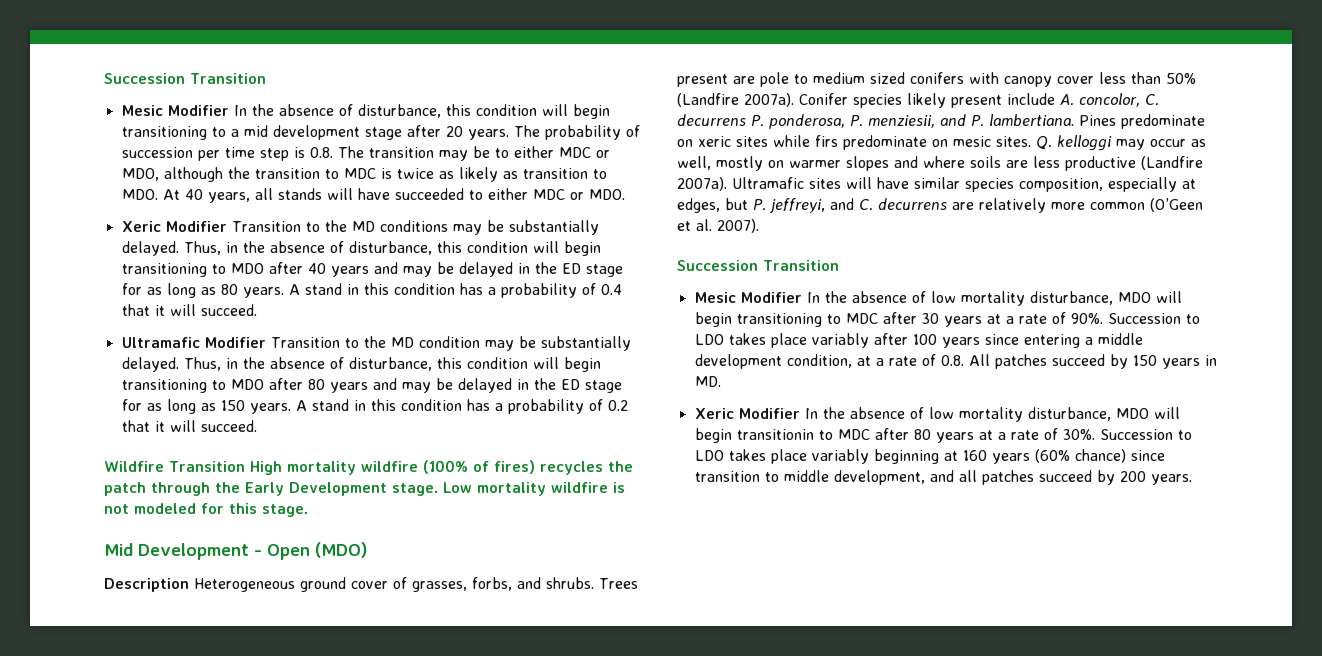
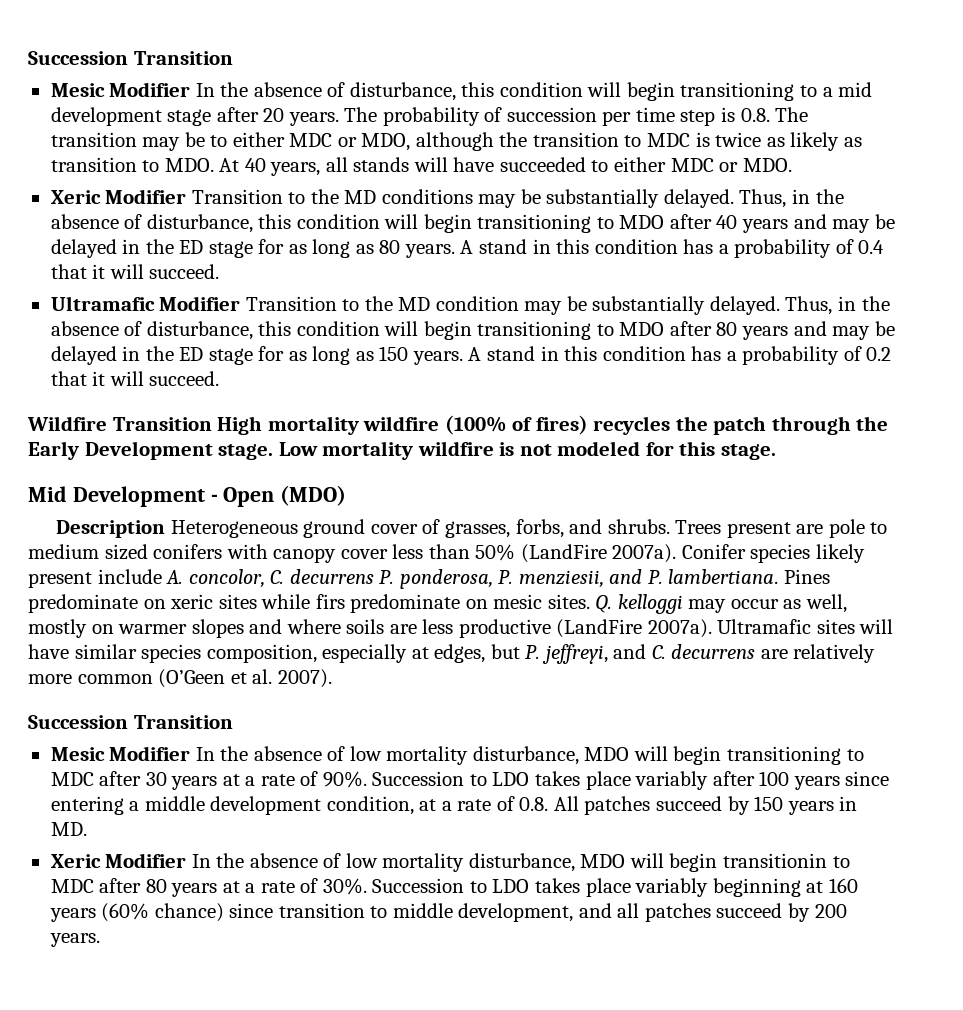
- Trees present are pole to medium sized conifers with canopy cover less than 50% (Landfire 2007a).
+ Trees present are pole to medium sized conifers with canopy cover less than 50% (LandFire 2007a).
- Q. kelloggi may occur as well, mostly on warmer slopes and where soils are less productive (Landfire 2007a).
+ Q. kelloggi may occur as well, mostly on warmer slopes and where soils are less productive (LandFire 2007a).

